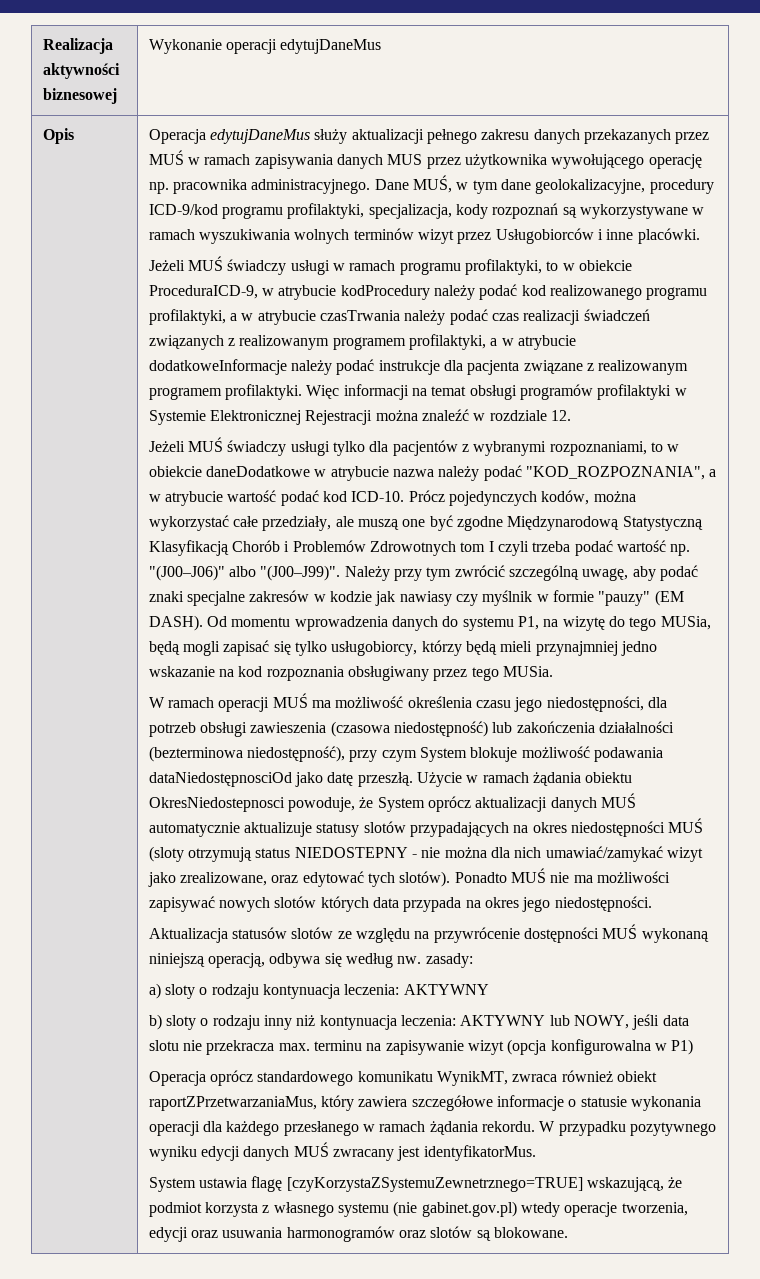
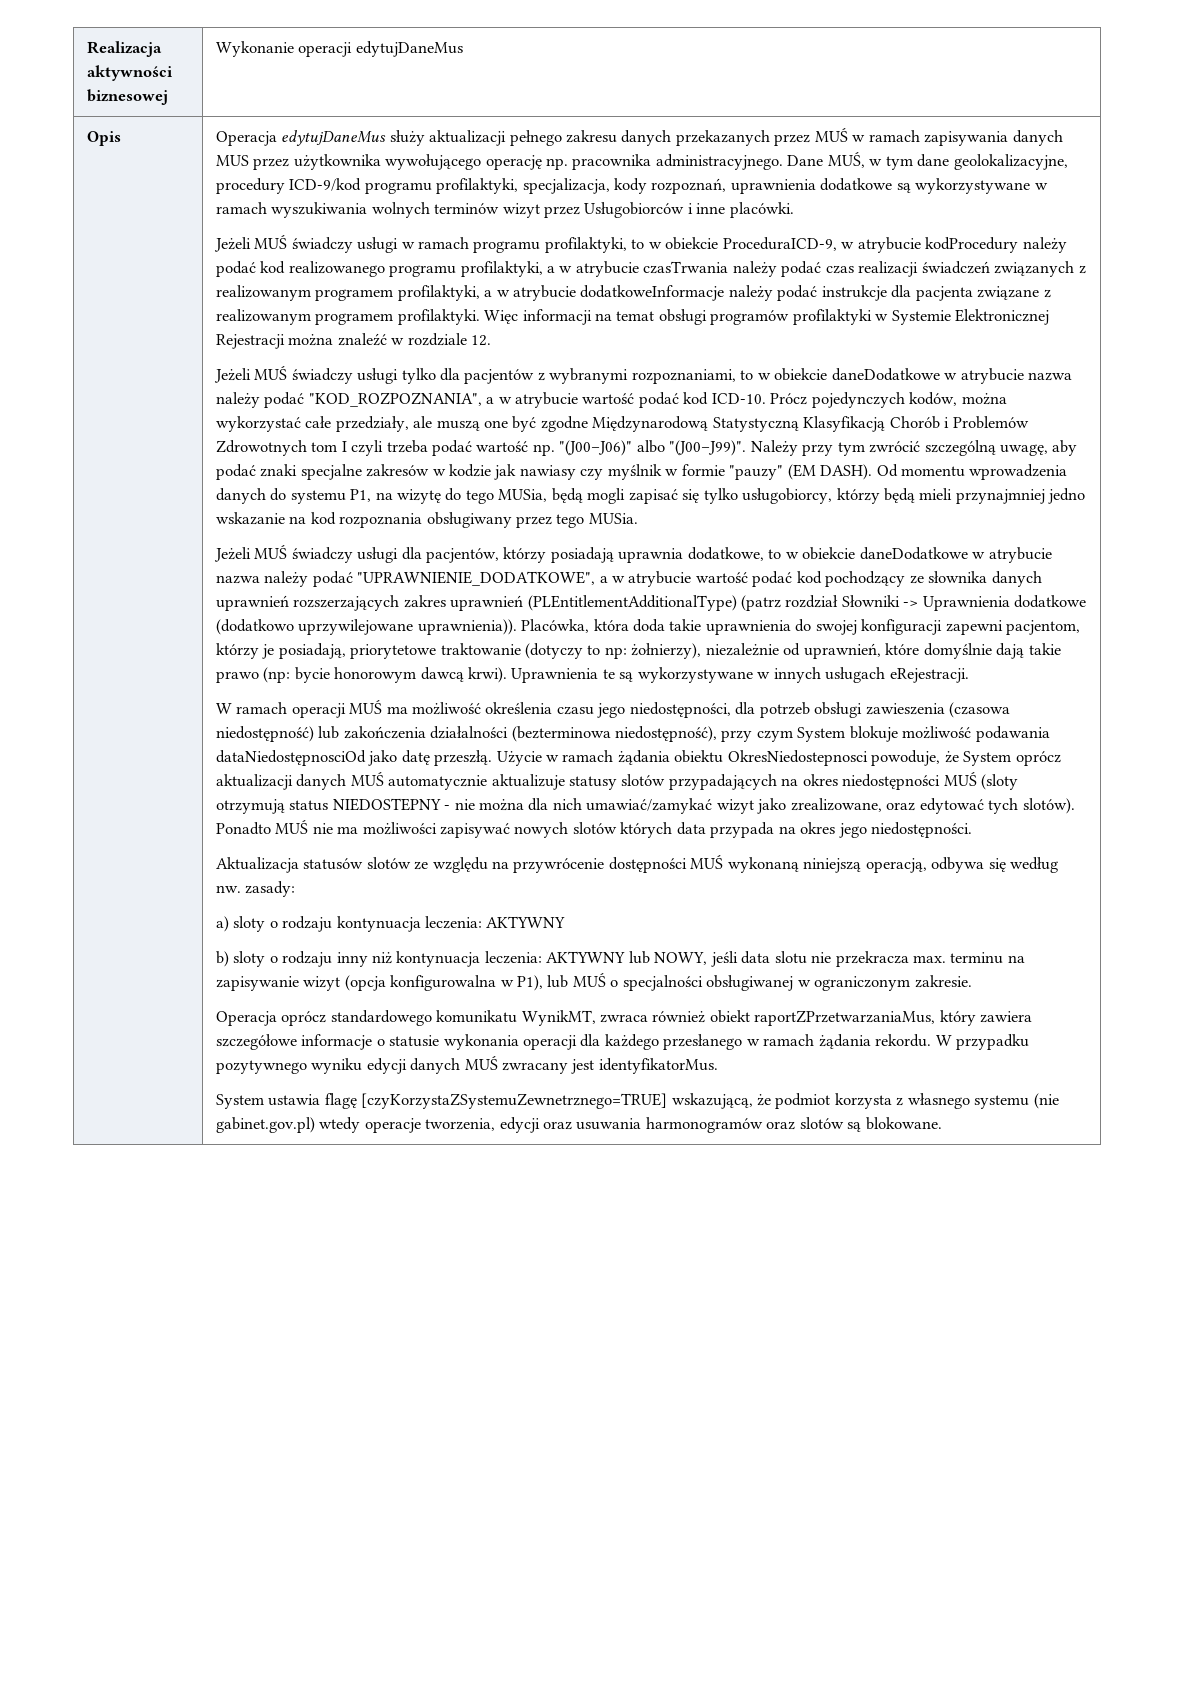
- Dane MUŚ, w tym dane geolokalizacyjne, procedury ICD-9/kod programu profilaktyki, specjalizacja, kody rozpoznań są wykorzystywane w ramach wyszukiwania wolnych terminów wizyt przez Usługobiorców i inne placówki.
+ Dane MUŚ, w tym dane geolokalizacyjne, procedury ICD-9/kod programu profilaktyki, specjalizacja, kody rozpoznań, uprawnienia dodatkowe są wykorzystywane w ramach wyszukiwania wolnych terminów wizyt przez Usługobiorców i inne placówki.
+ Jeżeli MUŚ świadczy usługi dla pacjentów, którzy posiadają uprawnia dodatkowe, to w obiekcie daneDodatkowe w atrybucie nazwa należy podać "UPRAWNIENIE_DODATKOWE", a w atrybucie wartość podać kod pochodzący ze słownika danych uprawnień rozszerzających zakres uprawnień (PLEntitlementAdditionalType) (patrz rozdział Słowniki -> Uprawnienia dodatkowe (dodatkowo uprzywilejowane uprawnienia)). Placówka, która doda takie uprawnienia do swojej konfiguracji zapewni pacjentom, którzy je posiadają, priorytetowe traktowanie (dotyczy to np: żołnierzy), niezależnie od uprawnień, które domyślnie dają takie prawo (np: bycie honorowym dawcą krwi). Uprawnienia te są wykorzystywane w innych usługach eRejestracji.
- b) sloty o rodzaju inny niż kontynuacja leczenia: AKTYWNY lub NOWY, jeśli data slotu nie przekracza max. terminu na zapisywanie wizyt (opcja konfigurowalna w P1)
+ b) sloty o rodzaju inny niż kontynuacja leczenia: AKTYWNY lub NOWY, jeśli data slotu nie przekracza max. terminu na zapisywanie wizyt (opcja konfigurowalna w P1), lub MUŚ o specjalności obsługiwanej w ograniczonym zakresie.

